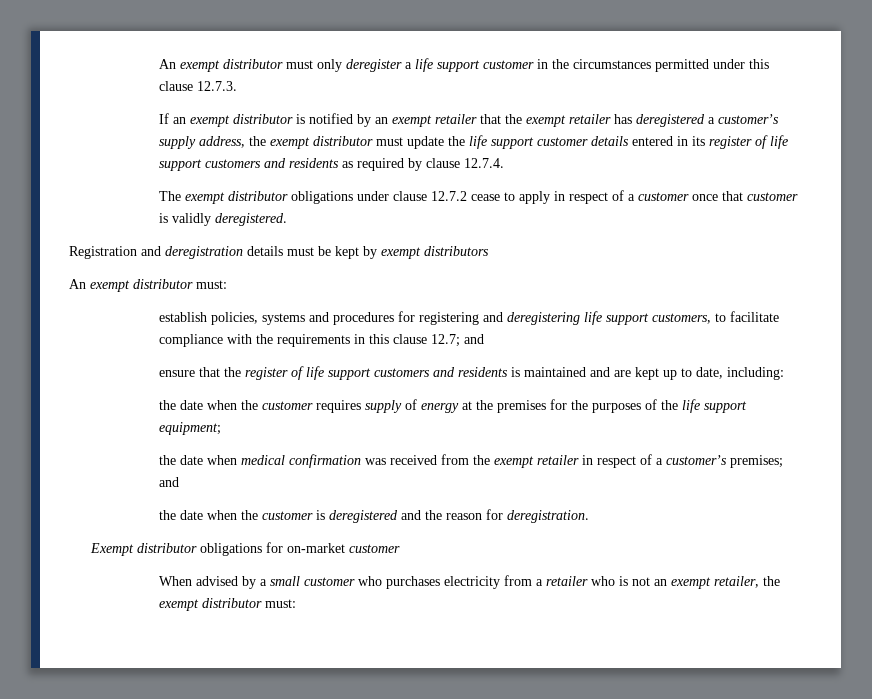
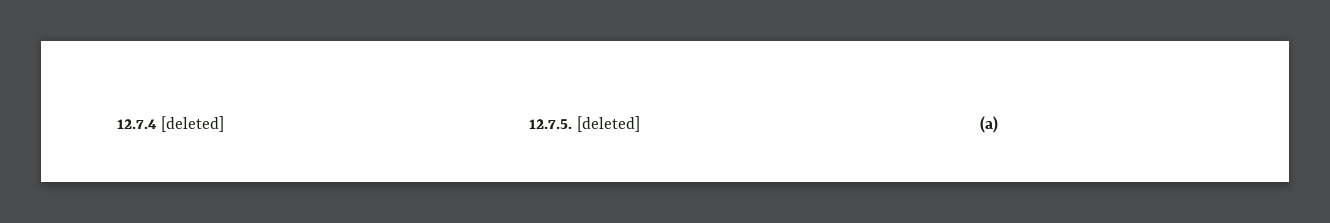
- An exempt distributor must only deregister a life support customer in the circumstances permitted under this clause 12.7.3.
- If an exempt distributor is notified by an exempt retailer that the exempt retailer has deregistered a customer’s supply address, the exempt distributor must update the life support customer details entered in its register of life support customers and residents as required by clause 12.7.4.
- The exempt distributor obligations under clause 12.7.2 cease to apply in respect of a customer once that customer is validly deregistered.
- Registration and deregistration details must be kept by exempt distributors
- An exempt distributor must:
- establish policies, systems and procedures for registering and deregistering life support customers, to facilitate compliance with the requirements in this clause 12.7; and
- ensure that the register of life support customers and residents is maintained and are kept up to date, including:
- the date when the customer requires supply of energy at the premises for the purposes of the life support equipment;
- the date when medical confirmation was received from the exempt retailer in respect of a customer’s premises; and
- the date when the customer is deregistered and the reason for deregistration.
- Exempt distributor obligations for on-market customer
- When advised by a small customer who purchases electricity from a retailer who is not an exempt retailer, the exempt distributor must:
+ 12.7.4 [deleted]
+ 12.7.5. [deleted]
+ (a)

